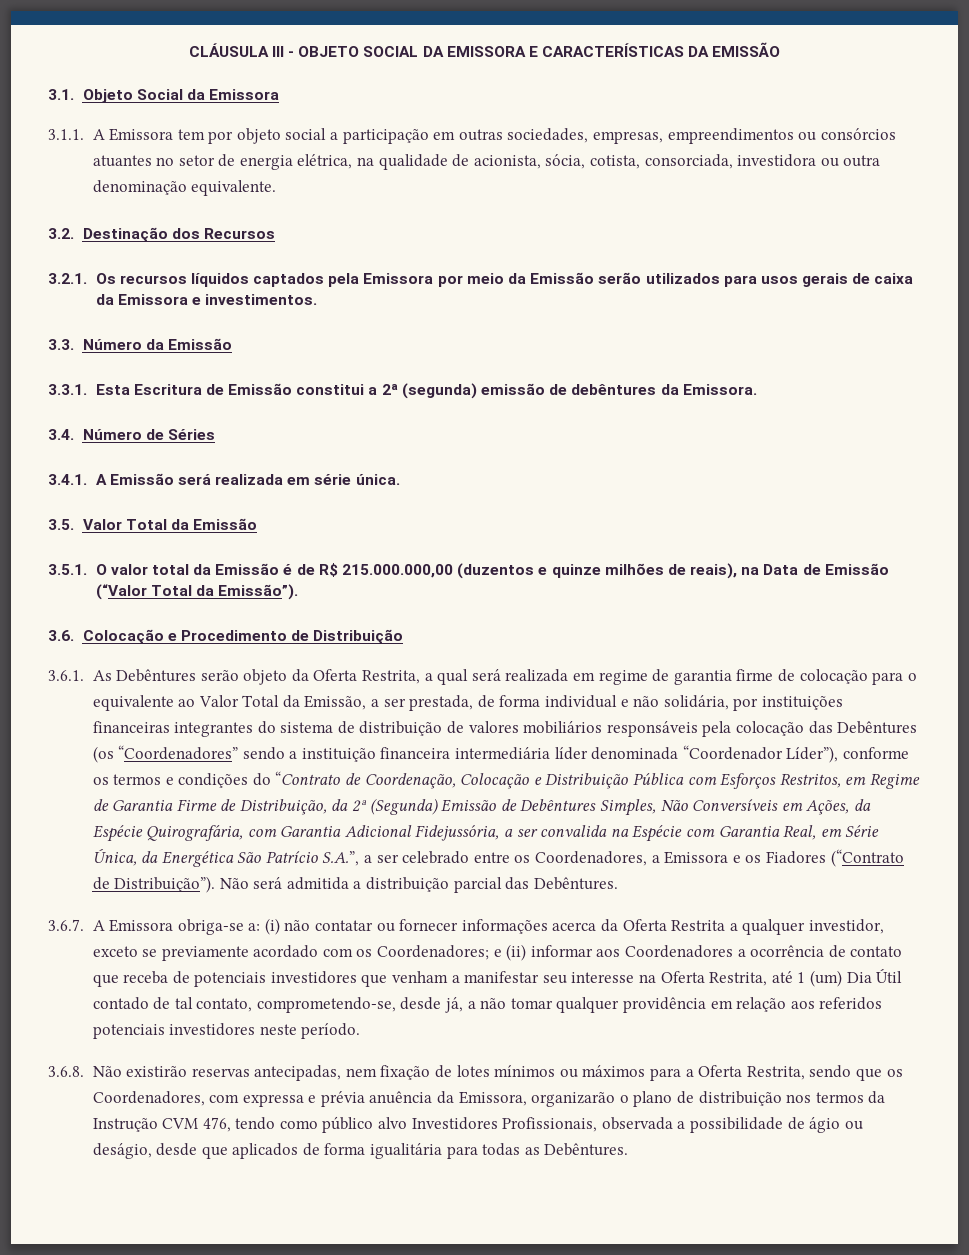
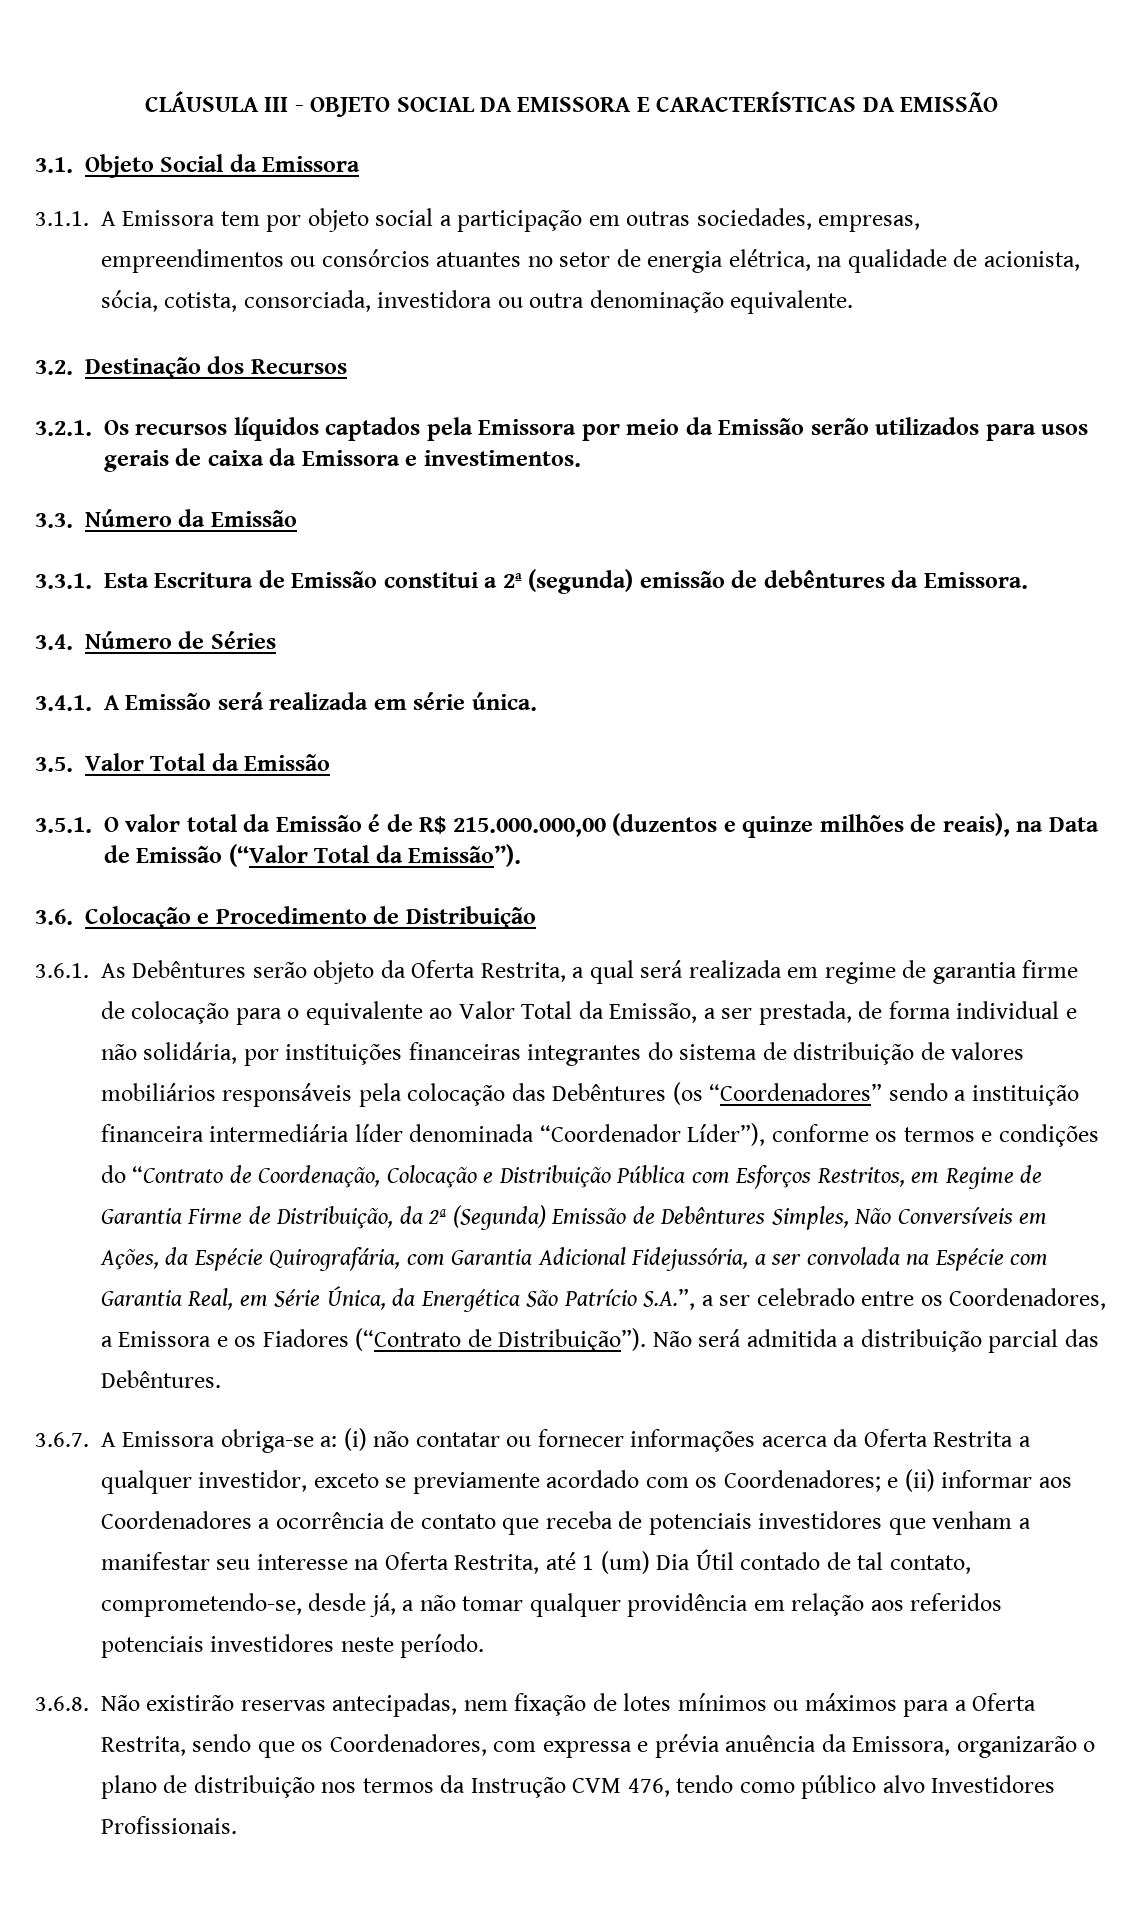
- 3.6.1. As Debêntures serão objeto da Oferta Restrita, a qual será realizada em regime de garantia firme de colocação para o equivalente ao Valor Total da Emissão, a ser prestada, de forma individual e não solidária, por instituições financeiras integrantes do sistema de distribuição de valores mobiliários responsáveis pela colocação das Debêntures (os “Coordenadores” sendo a instituição financeira intermediária líder denominada “Coordenador Líder”), conforme os termos e condições do “Contrato de Coordenação, Colocação e Distribuição Pública com Esforços Restritos, em Regime de Garantia Firme de Distribuição, da 2ª (Segunda) Emissão de Debêntures Simples, Não Conversíveis em Ações, da Espécie Quirografária, com Garantia Adicional Fidejussória, a ser convalida na Espécie com Garantia Real, em Série Única, da Energética São Patrício S.A.”, a ser celebrado entre os Coordenadores, a Emissora e os Fiadores (“Contrato de Distribuição”).
+ 3.6.1. As Debêntures serão objeto da Oferta Restrita, a qual será realizada em regime de garantia firme de colocação para o equivalente ao Valor Total da Emissão, a ser prestada, de forma individual e não solidária, por instituições financeiras integrantes do sistema de distribuição de valores mobiliários responsáveis pela colocação das Debêntures (os “Coordenadores” sendo a instituição financeira intermediária líder denominada “Coordenador Líder”), conforme os termos e condições do “Contrato de Coordenação, Colocação e Distribuição Pública com Esforços Restritos, em Regime de Garantia Firme de Distribuição, da 2ª (Segunda) Emissão de Debêntures Simples, Não Conversíveis em Ações, da Espécie Quirografária, com Garantia Adicional Fidejussória, a ser convolada na Espécie com Garantia Real, em Série Única, da Energética São Patrício S.A.”, a ser celebrado entre os Coordenadores, a Emissora e os Fiadores (“Contrato de Distribuição”).
- 3.6.8. Não existirão reservas antecipadas, nem fixação de lotes mínimos ou máximos para a Oferta Restrita, sendo que os Coordenadores, com expressa e prévia anuência da Emissora, organizarão o plano de distribuição nos termos da Instrução CVM 476, tendo como público alvo Investidores Profissionais, observada a possibilidade de ágio ou deságio, desde que aplicados de forma igualitária para todas as Debêntures.
+ 3.6.8. Não existirão reservas antecipadas, nem fixação de lotes mínimos ou máximos para a Oferta Restrita, sendo que os Coordenadores, com expressa e prévia anuência da Emissora, organizarão o plano de distribuição nos termos da Instrução CVM 476, tendo como público alvo Investidores Profissionais.

